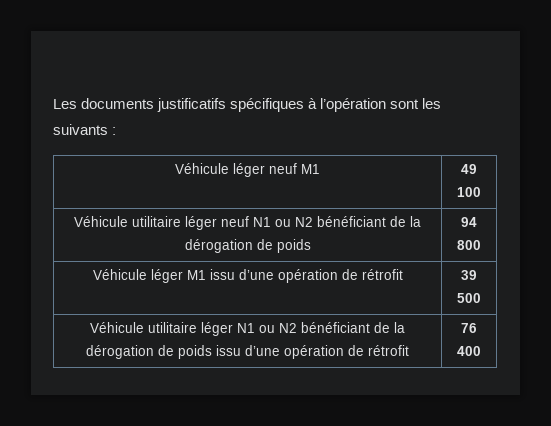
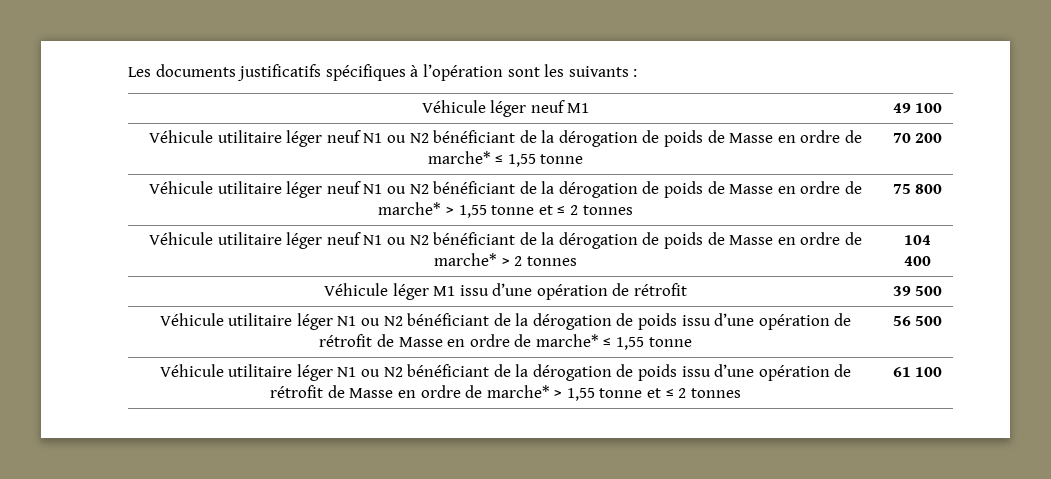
- Véhicule utilitaire léger neuf N1 ou N2 bénéficiant de la dérogation de poids | 94 800
+ Véhicule utilitaire léger neuf N1 ou N2 bénéficiant de la dérogation de poids de Masse en ordre de marche* ≤ 1,55 tonne | 70 200
+ Véhicule utilitaire léger neuf N1 ou N2 bénéficiant de la dérogation de poids de Masse en ordre de marche* > 1,55 tonne et ≤ 2 tonnes | 75 800
+ Véhicule utilitaire léger neuf N1 ou N2 bénéficiant de la dérogation de poids de Masse en ordre de marche* > 2 tonnes | 104 400
- Véhicule utilitaire léger N1 ou N2 bénéficiant de la dérogation de poids issu d’une opération de rétrofit | 76 400
+ Véhicule utilitaire léger N1 ou N2 bénéficiant de la dérogation de poids issu d’une opération de rétrofit de Masse en ordre de marche* ≤ 1,55 tonne | 56 500
+ Véhicule utilitaire léger N1 ou N2 bénéficiant de la dérogation de poids issu d’une opération de rétrofit de Masse en ordre de marche* > 1,55 tonne et ≤ 2 tonnes | 61 100

